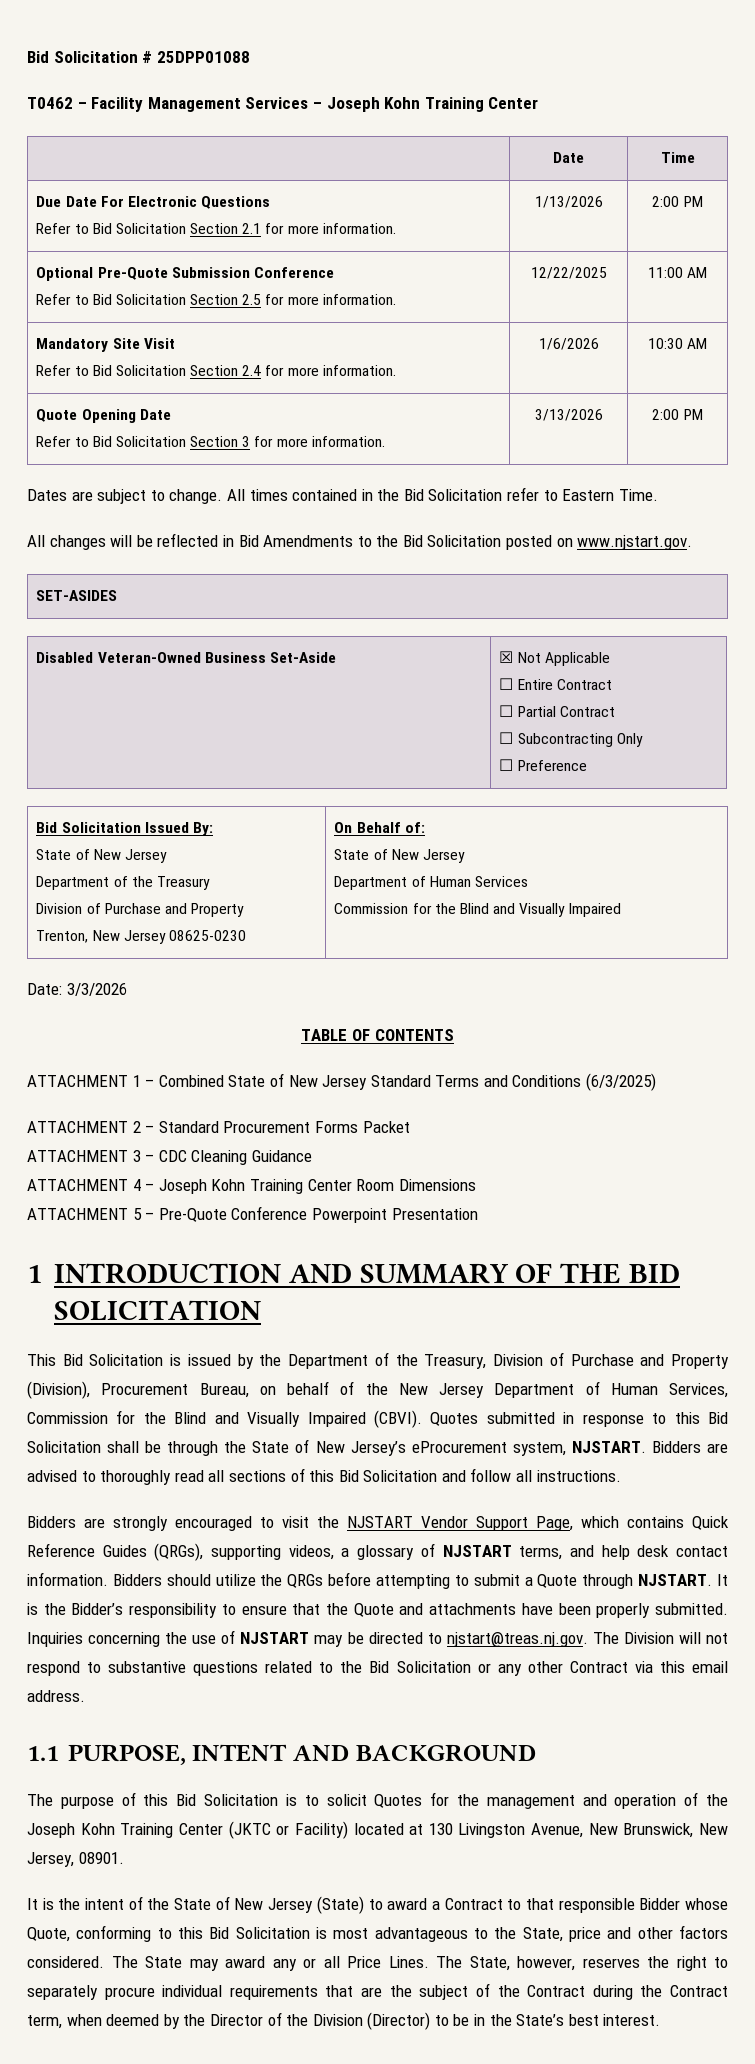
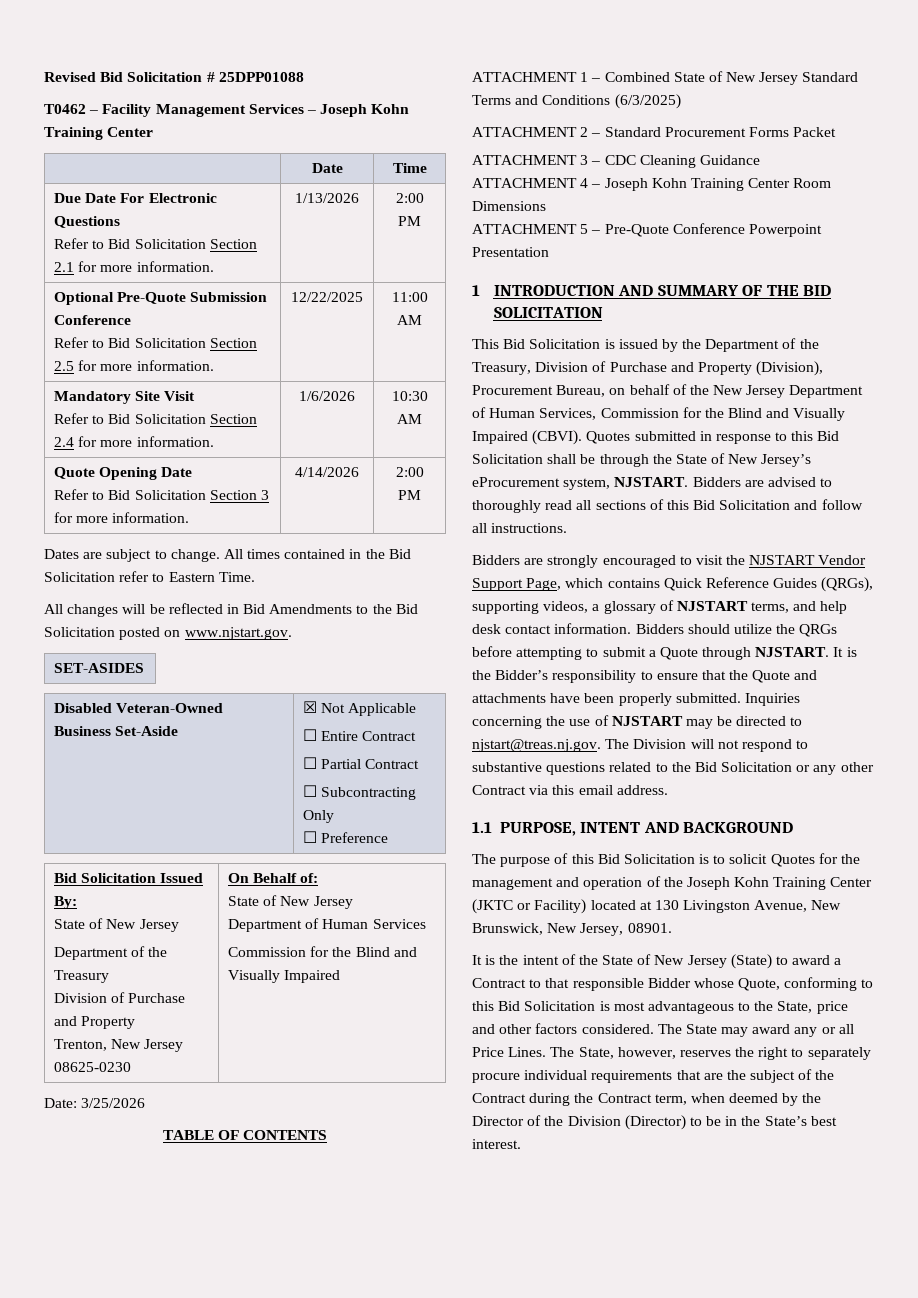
- Bid Solicitation # 25DPP01088
+ Revised Bid Solicitation # 25DPP01088
  Quote Opening Date
- Refer to Bid Solicitation Section 3 for more information. | 3/13/2026 | 2:00 PM
+ Refer to Bid Solicitation Section 3 for more information. | 4/14/2026 | 2:00 PM
- Date: 3/3/2026
+ Date: 3/25/2026

